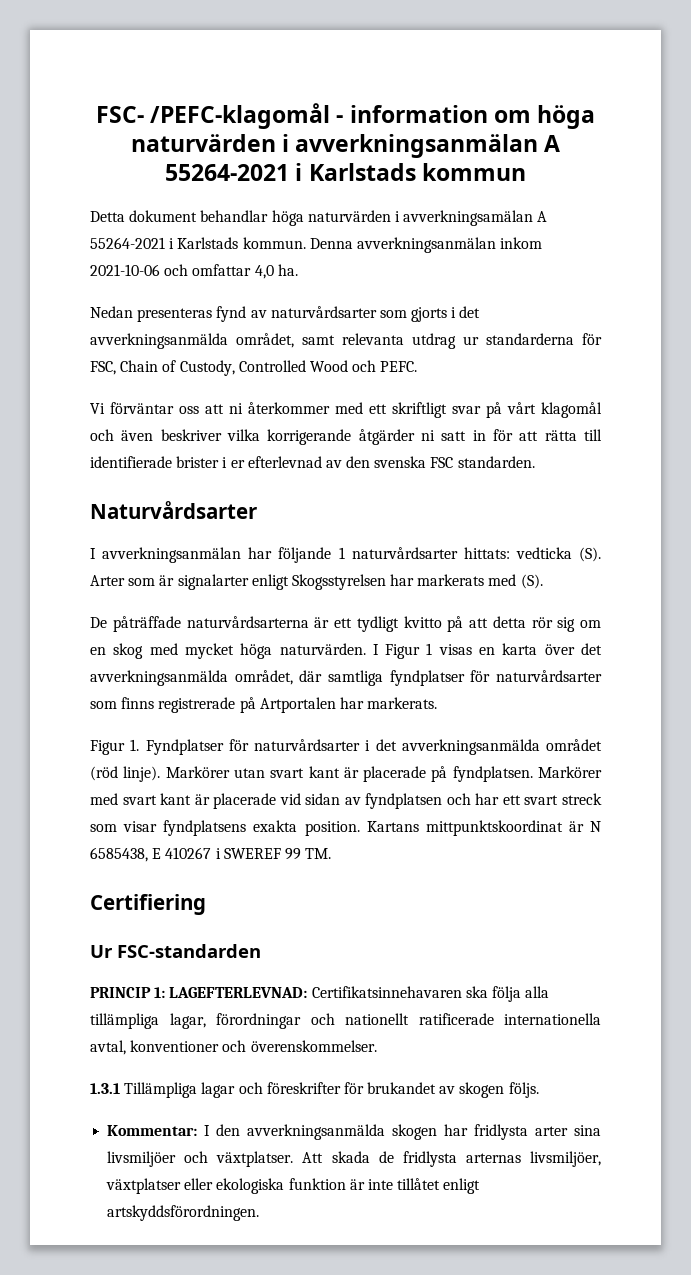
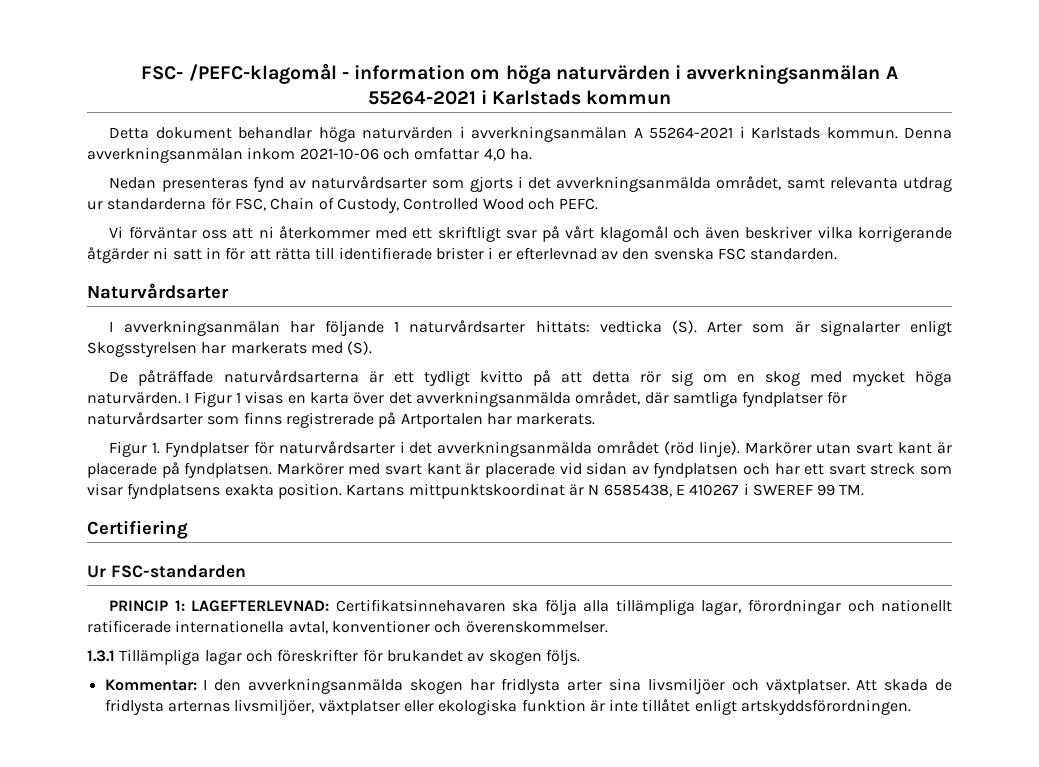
- Detta dokument behandlar höga naturvärden i avverkningsamälan A 55264-2021 i Karlstads kommun.
+ Detta dokument behandlar höga naturvärden i avverkningsanmälan A 55264-2021 i Karlstads kommun.

